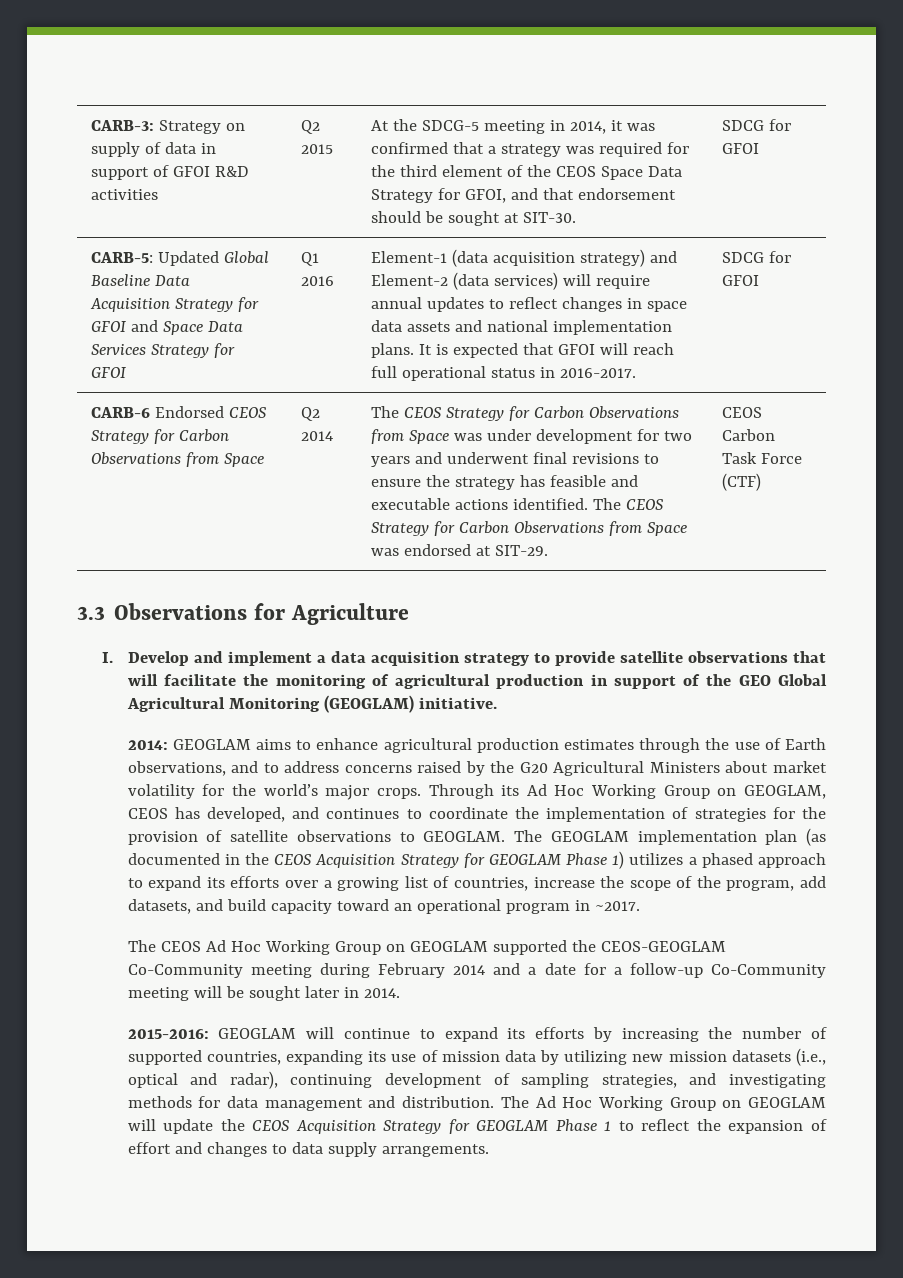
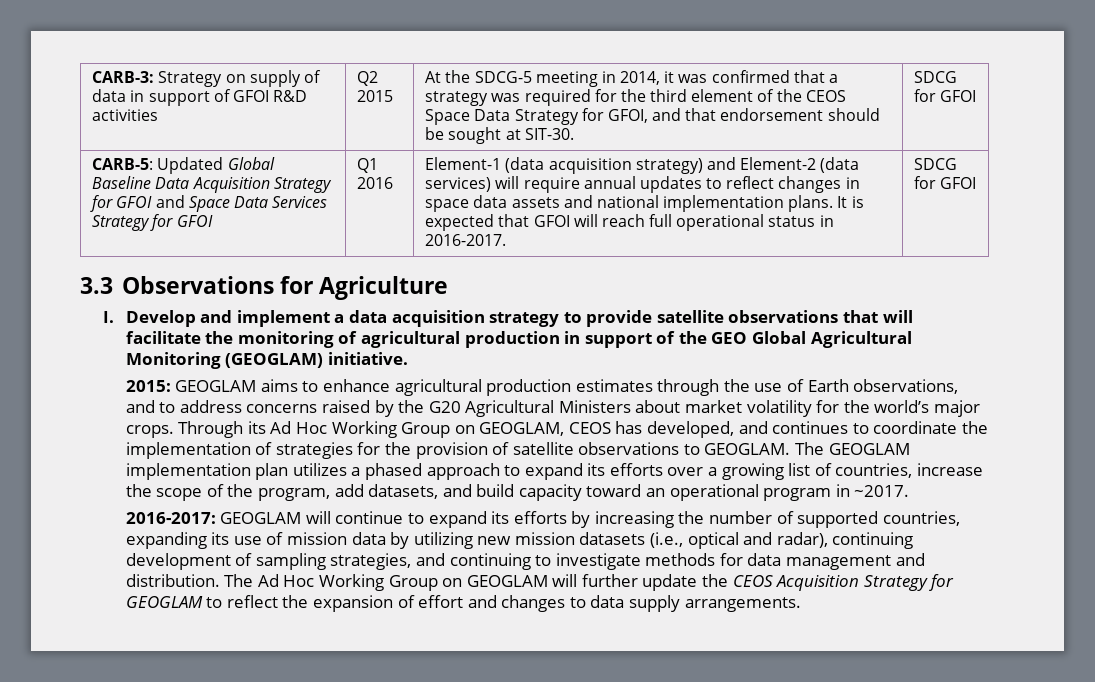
- CARB-6 Endorsed CEOS Strategy for Carbon Observations from Space | Q2 2014 | The CEOS Strategy for Carbon Observations from Space was under development for two years and underwent final revisions to ensure the strategy has feasible and executable actions identified. The CEOS Strategy for Carbon Observations from Space was endorsed at SIT-29. | CEOS Carbon Task Force (CTF)
- 2014: GEOGLAM aims to enhance agricultural production estimates through the use of Earth observations, and to address concerns raised by the G20 Agricultural Ministers about market volatility for the world’s major crops.
+ 2015: GEOGLAM aims to enhance agricultural production estimates through the use of Earth observations, and to address concerns raised by the G20 Agricultural Ministers about market volatility for the world’s major crops.
- The GEOGLAM implementation plan (as documented in the CEOS Acquisition Strategy for GEOGLAM Phase 1) utilizes a phased approach to expand its efforts over a growing list of countries, increase the scope of the program, add datasets, and build capacity toward an operational program in ~2017.
+ The GEOGLAM implementation plan utilizes a phased approach to expand its efforts over a growing list of countries, increase the scope of the program, add datasets, and build capacity toward an operational program in ~2017.
- The CEOS Ad Hoc Working Group on GEOGLAM supported the CEOS-GEOGLAM Co-Community meeting during February 2014 and a date for a follow-up Co-Community meeting will be sought later in 2014.
- 2015-2016: GEOGLAM will continue to expand its efforts by increasing the number of supported countries, expanding its use of mission data by utilizing new mission datasets (i.e., optical and radar), continuing development of sampling strategies, and investigating methods for data management and distribution.
+ 2016-2017: GEOGLAM will continue to expand its efforts by increasing the number of supported countries, expanding its use of mission data by utilizing new mission datasets (i.e., optical and radar), continuing development of sampling strategies, and continuing to investigate methods for data management and distribution.
- The Ad Hoc Working Group on GEOGLAM will update the CEOS Acquisition Strategy for GEOGLAM Phase 1 to reflect the expansion of effort and changes to data supply arrangements.
+ The Ad Hoc Working Group on GEOGLAM will further update the CEOS Acquisition Strategy for GEOGLAM to reflect the expansion of effort and changes to data supply arrangements.

